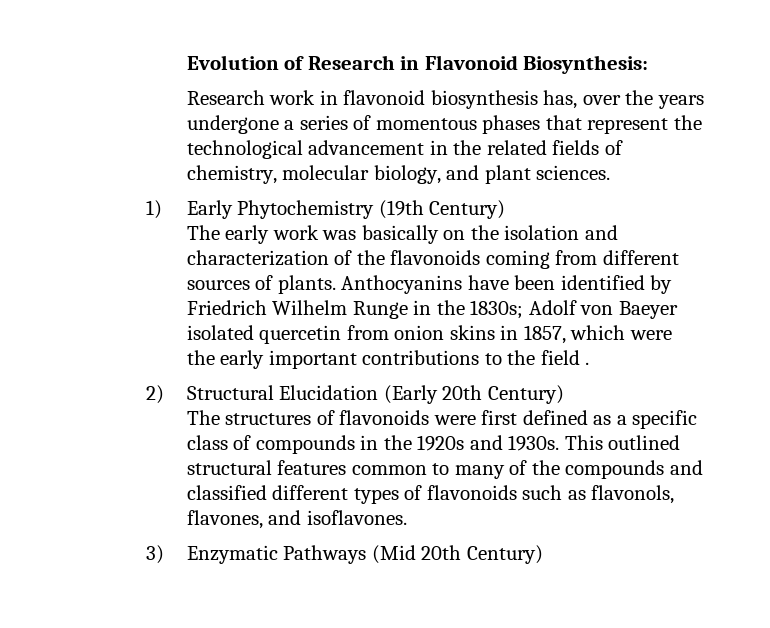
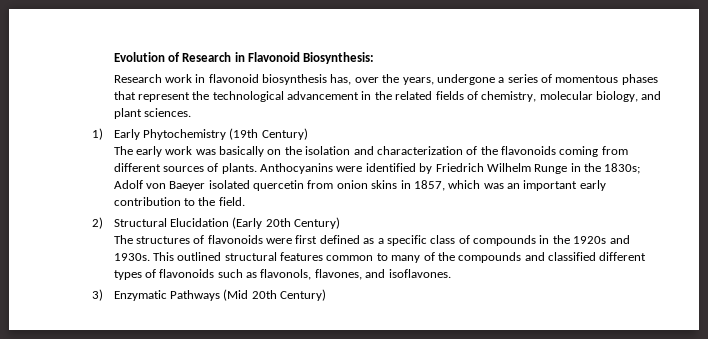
- Research work in flavonoid biosynthesis has, over the years undergone a series of momentous phases that represent the technological advancement in the related fields of chemistry, molecular biology, and plant sciences.
+ Research work in flavonoid biosynthesis has, over the years, undergone a series of momentous phases that represent the technological advancement in the related fields of chemistry, molecular biology, and plant sciences.
- Anthocyanins have been identified by Friedrich Wilhelm Runge in the 1830s; Adolf von Baeyer isolated quercetin from onion skins in 1857, which were the early important contributions to the field .
+ Anthocyanins were identified by Friedrich Wilhelm Runge in the 1830s; Adolf von Baeyer isolated quercetin from onion skins in 1857, which was an important early contribution to the field.

